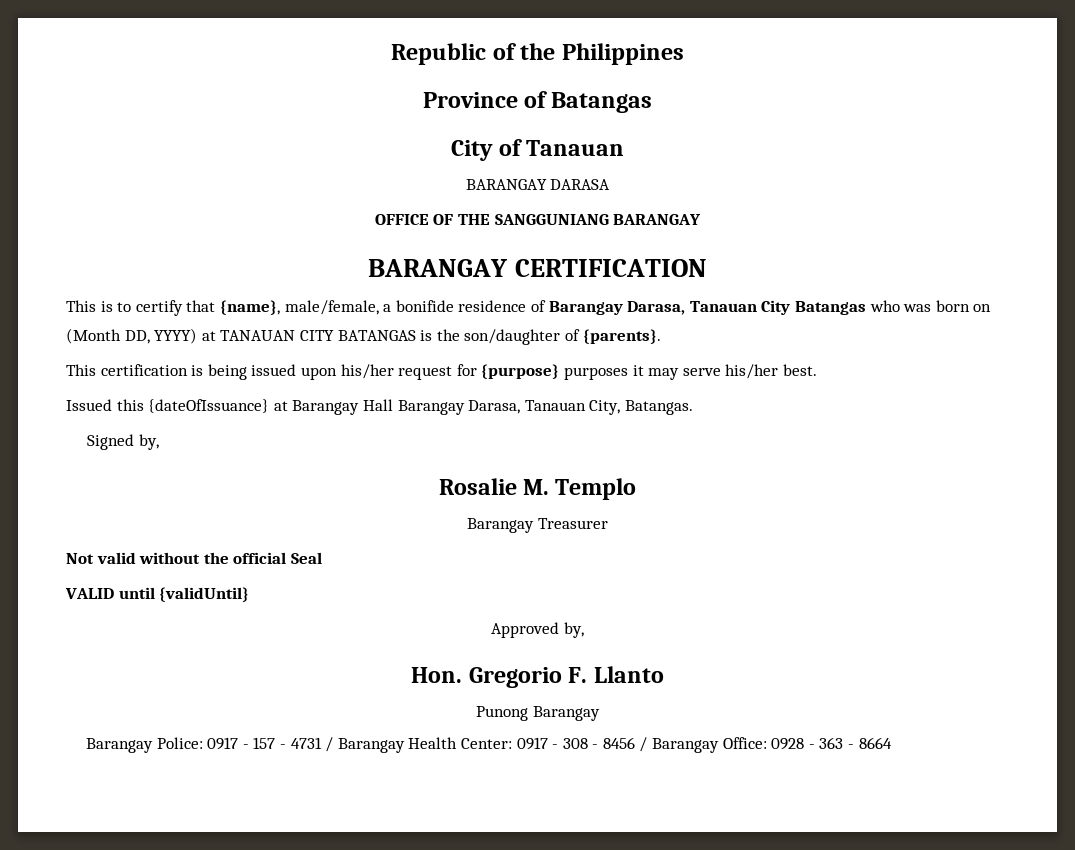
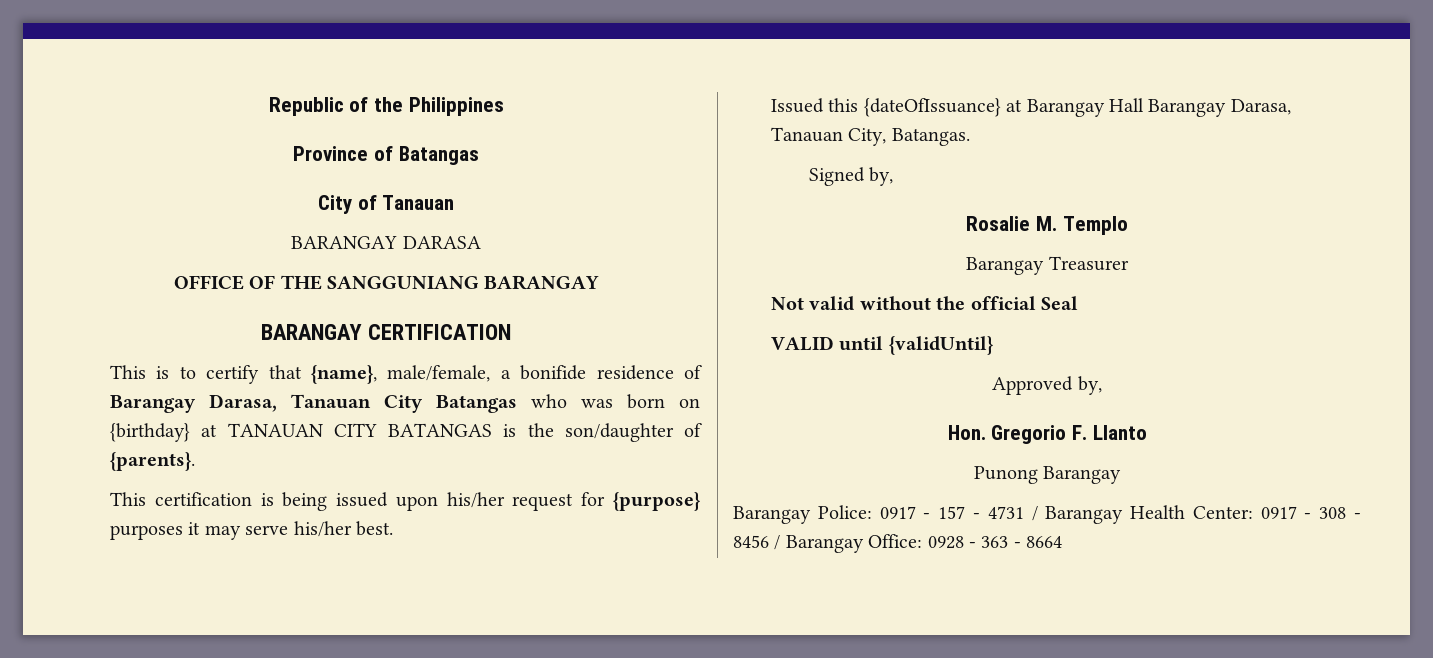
- This is to certify that {name}, male/female, a bonifide residence of Barangay Darasa, Tanauan City Batangas who was born on (Month DD, YYYY) at TANAUAN CITY BATANGAS is the son/daughter of {parents}.
+ This is to certify that {name}, male/female, a bonifide residence of Barangay Darasa, Tanauan City Batangas who was born on {birthday} at TANAUAN CITY BATANGAS is the son/daughter of {parents}.

